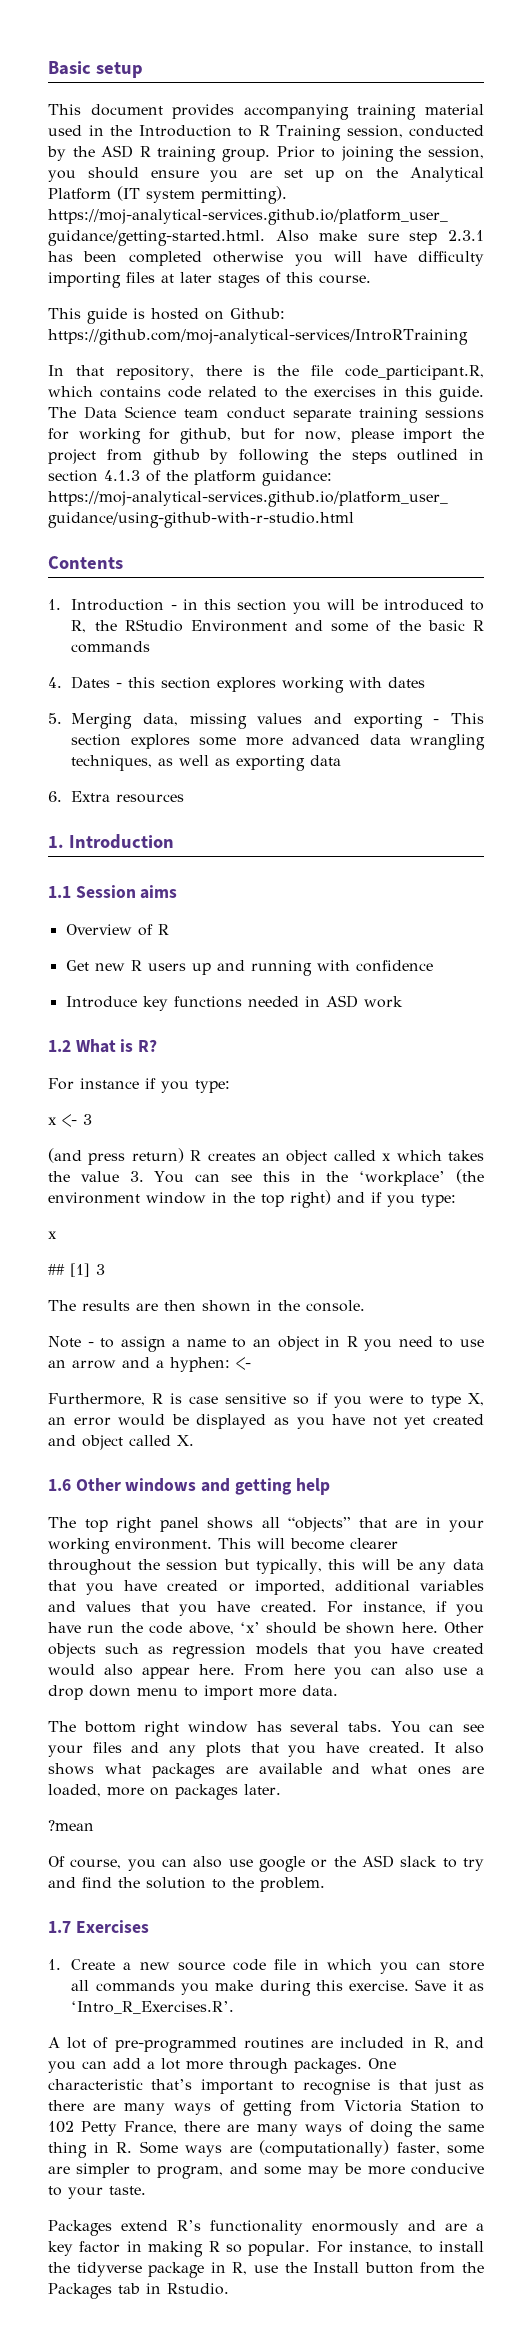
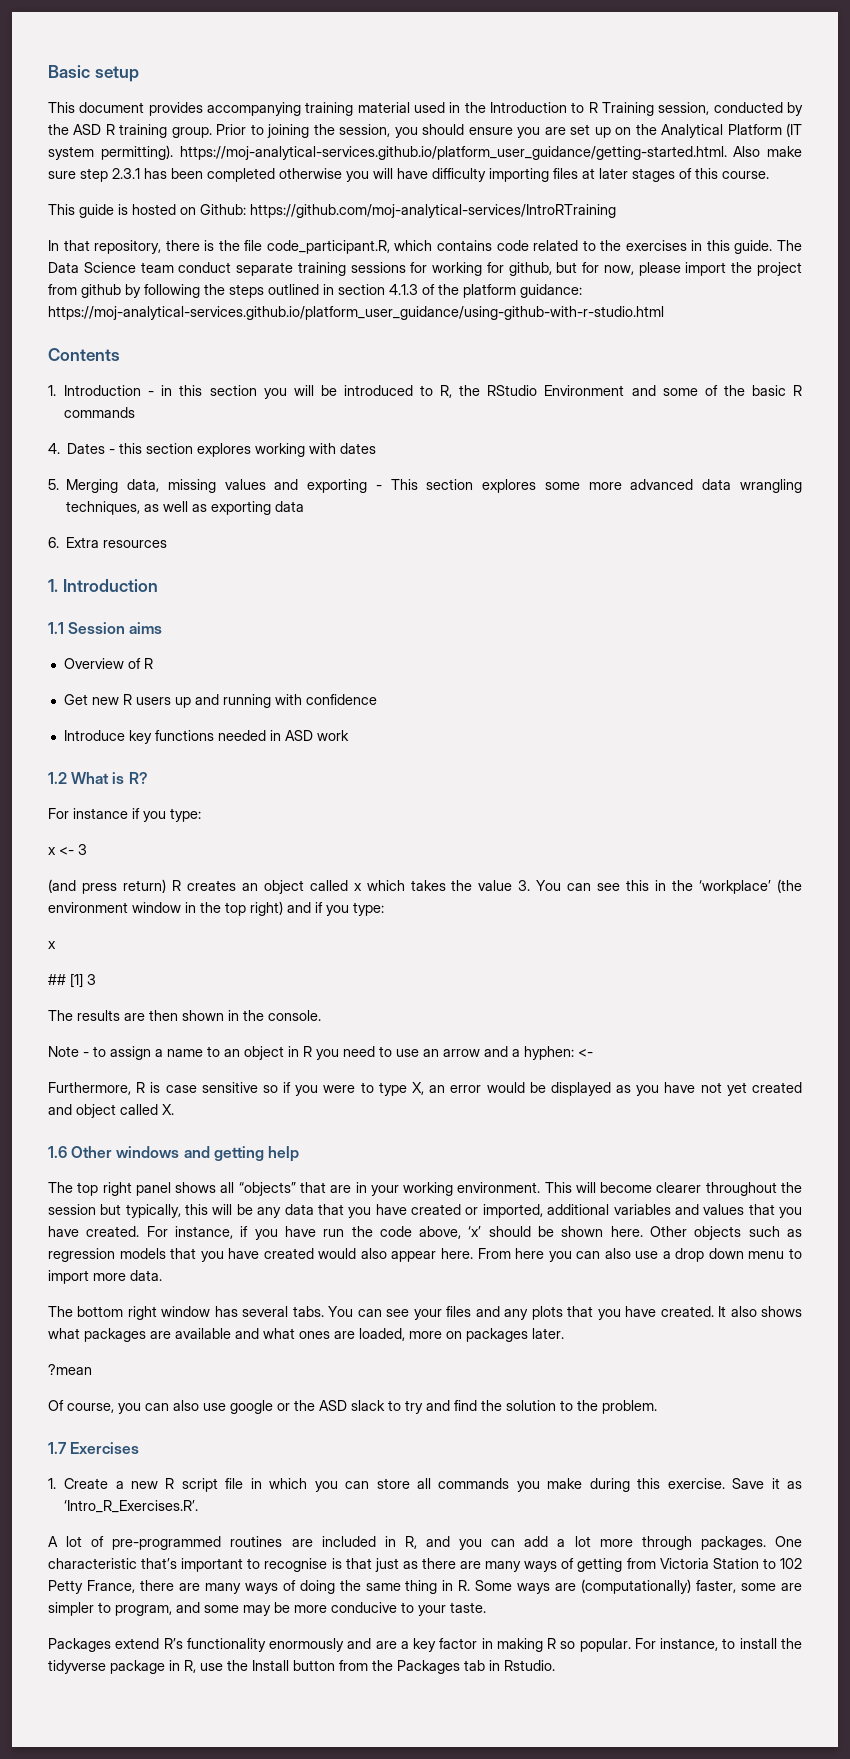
- 1. Create a new source code file in which you can store all commands you make during this exercise.
+ 1. Create a new R script file in which you can store all commands you make during this exercise.

